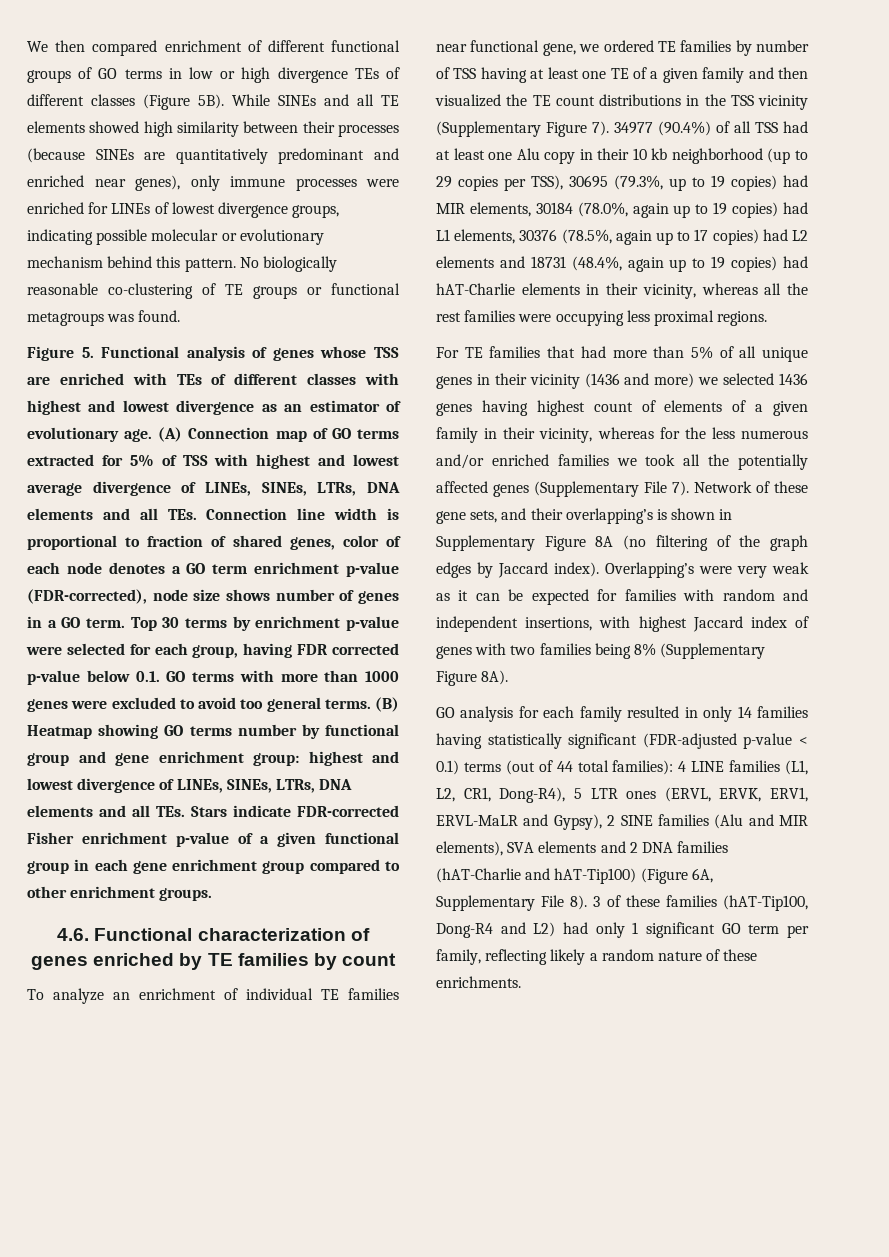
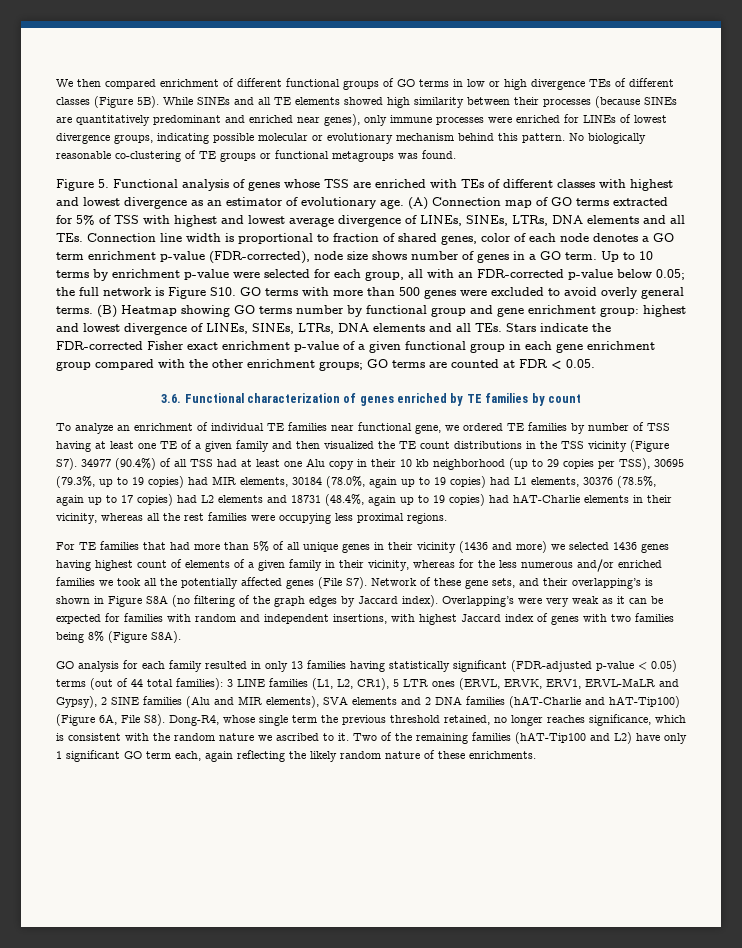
- Top 30 terms by enrichment p-value were selected for each group, having FDR corrected p-value below 0.1. GO terms with more than 1000 genes were excluded to avoid too general terms.
+ Up to 10 terms by enrichment p-value were selected for each group, all with an FDR-corrected p-value below 0.05; the full network is Figure S10. GO terms with more than 500 genes were excluded to avoid overly general terms.
- (B) Heatmap showing GO terms number by functional group and gene enrichment group: highest and lowest divergence of LINEs, SINEs, LTRs, DNA elements and all TEs. Stars indicate FDR-corrected Fisher enrichment p-value of a given functional group in each gene enrichment group compared to other enrichment groups.
- 4.6. Functional characterization of genes enriched by TE families by count
+ (B) Heatmap showing GO terms number by functional group and gene enrichment group: highest and lowest divergence of LINEs, SINEs, LTRs, DNA elements and all TEs. Stars indicate the FDR-corrected Fisher exact enrichment p-value of a given functional group in each gene enrichment group compared with the other enrichment groups; GO terms are counted at FDR < 0.05.
+ 3.6. Functional characterization of genes enriched by TE families by count
- To analyze an enrichment of individual TE families near functional gene, we ordered TE families by number of TSS having at least one TE of a given family and then visualized the TE count distributions in the TSS vicinity (Supplementary Figure 7). 34977 (90.4%) of all TSS had at least one Alu copy in their 10 kb neighborhood (up to 29 copies per TSS), 30695 (79.3%, up to 19 copies) had MIR elements, 30184 (78.0%, again up to 19 copies) had L1 elements, 30376 (78.5%, again up to 17 copies) had L2 elements and 18731 (48.4%, again up to 19 copies) had hAT-Charlie elements in their vicinity, whereas all the rest families were occupying less proximal regions.
+ To analyze an enrichment of individual TE families near functional gene, we ordered TE families by number of TSS having at least one TE of a given family and then visualized the TE count distributions in the TSS vicinity (Figure S7). 34977 (90.4%) of all TSS had at least one Alu copy in their 10 kb neighborhood (up to 29 copies per TSS), 30695 (79.3%, up to 19 copies) had MIR elements, 30184 (78.0%, again up to 19 copies) had L1 elements, 30376 (78.5%, again up to 17 copies) had L2 elements and 18731 (48.4%, again up to 19 copies) had hAT-Charlie elements in their vicinity, whereas all the rest families were occupying less proximal regions.
- For TE families that had more than 5% of all unique genes in their vicinity (1436 and more) we selected 1436 genes having highest count of elements of a given family in their vicinity, whereas for the less numerous and/or enriched families we took all the potentially affected genes (Supplementary File 7). Network of these gene sets, and their overlapping’s is shown in Supplementary Figure 8A (no filtering of the graph edges by Jaccard index).
+ For TE families that had more than 5% of all unique genes in their vicinity (1436 and more) we selected 1436 genes having highest count of elements of a given family in their vicinity, whereas for the less numerous and/or enriched families we took all the potentially affected genes (File S7). Network of these gene sets, and their overlapping’s is shown in Figure S8A (no filtering of the graph edges by Jaccard index).
- Overlapping’s were very weak as it can be expected for families with random and independent insertions, with highest Jaccard index of genes with two families being 8% (Supplementary Figure 8A).
+ Overlapping’s were very weak as it can be expected for families with random and independent insertions, with highest Jaccard index of genes with two families being 8% (Figure S8A).
- GO analysis for each family resulted in only 14 families having statistically significant (FDR-adjusted p-value < 0.1) terms (out of 44 total families):
+ GO analysis for each family resulted in only 13 families having statistically significant (FDR-adjusted p-value < 0.05) terms (out of 44 total families):
- 4 LINE families (L1, L2, CR1, Dong-R4), 5 LTR ones (ERVL, ERVK, ERV1, ERVL-MaLR and Gypsy), 2 SINE families (Alu and MIR elements), SVA elements and 2 DNA families (hAT-Charlie and hAT-Tip100) (Figure 6A, Supplementary File 8). 3 of these families (hAT-Tip100, Dong-R4 and L2) had only 1 significant GO term per family, reflecting likely a random nature of these enrichments.
+ 3 LINE families (L1, L2, CR1), 5 LTR ones (ERVL, ERVK, ERV1, ERVL-MaLR and Gypsy), 2 SINE families (Alu and MIR elements), SVA elements and 2 DNA families (hAT-Charlie and hAT-Tip100) (Figure 6A, File S8). Dong-R4, whose single term the previous threshold retained, no longer reaches significance, which is consistent with the random nature we ascribed to it. Two of the remaining families (hAT-Tip100 and L2) have only 1 significant GO term each, again reflecting the likely random nature of these enrichments.

